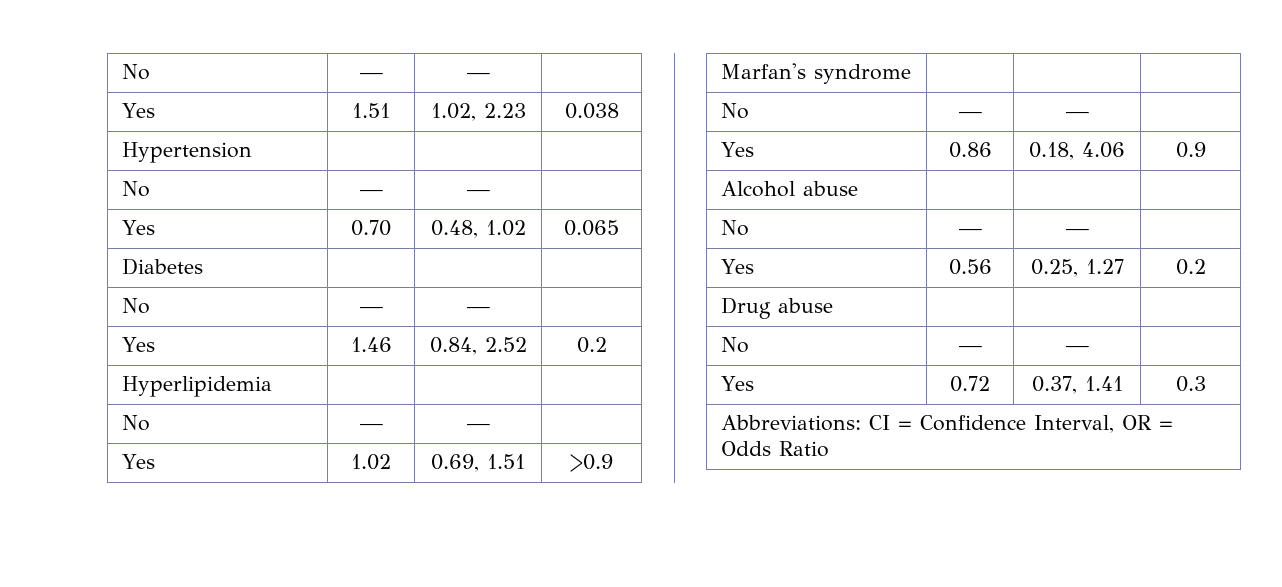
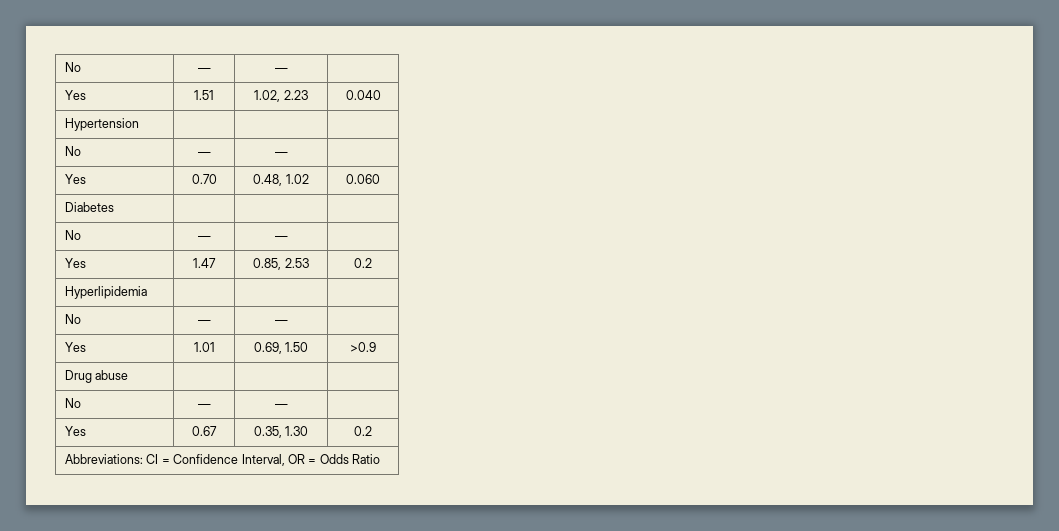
- Yes | 1.51 | 1.02, 2.23 | 0.038
+ Yes | 1.51 | 1.02, 2.23 | 0.040
- Yes | 0.70 | 0.48, 1.02 | 0.065
+ Yes | 0.70 | 0.48, 1.02 | 0.060
- Yes | 1.46 | 0.84, 2.52 | 0.2
+ Yes | 1.47 | 0.85, 2.53 | 0.2
- Yes | 1.02 | 0.69, 1.51 | >0.9
+ Yes | 1.01 | 0.69, 1.50 | >0.9
- Marfan's syndrome | | |
- No | — | — |
- Yes | 0.86 | 0.18, 4.06 | 0.9
- Alcohol abuse | | |
- No | — | — |
- Yes | 0.56 | 0.25, 1.27 | 0.2
- Yes | 0.72 | 0.37, 1.41 | 0.3
+ Yes | 0.67 | 0.35, 1.30 | 0.2

